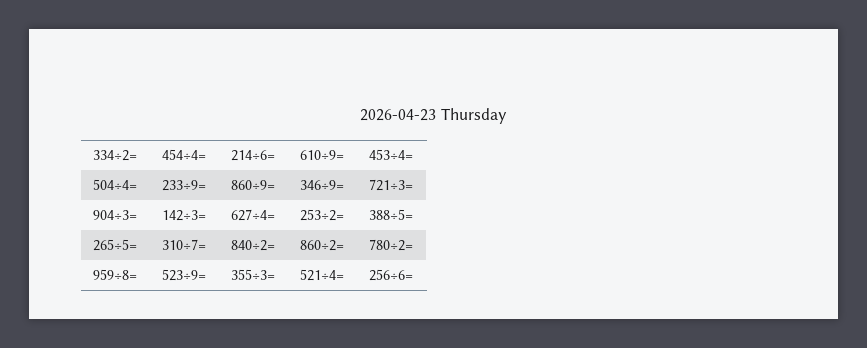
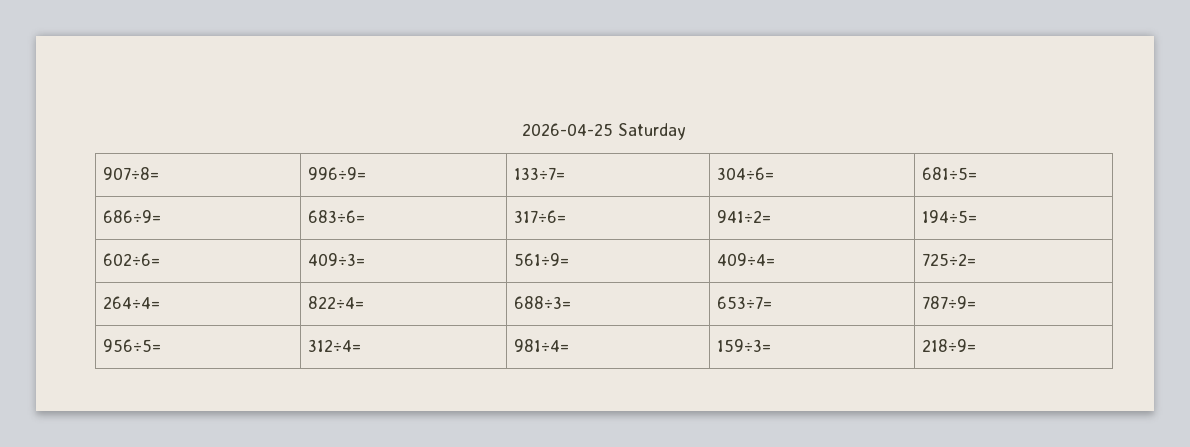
- 2026-04-23 Thursday
- 334÷2= | 454÷4= | 214÷6= | 610÷9= | 453÷4=
- 504÷4= | 233÷9= | 860÷9= | 346÷9= | 721÷3=
- 904÷3= | 142÷3= | 627÷4= | 253÷2= | 388÷5=
- 265÷5= | 310÷7= | 840÷2= | 860÷2= | 780÷2=
- 959÷8= | 523÷9= | 355÷3= | 521÷4= | 256÷6=
+ 2026-04-25 Saturday
+ 907÷8= | 996÷9= | 133÷7= | 304÷6= | 681÷5=
+ 686÷9= | 683÷6= | 317÷6= | 941÷2= | 194÷5=
+ 602÷6= | 409÷3= | 561÷9= | 409÷4= | 725÷2=
+ 264÷4= | 822÷4= | 688÷3= | 653÷7= | 787÷9=
+ 956÷5= | 312÷4= | 981÷4= | 159÷3= | 218÷9=

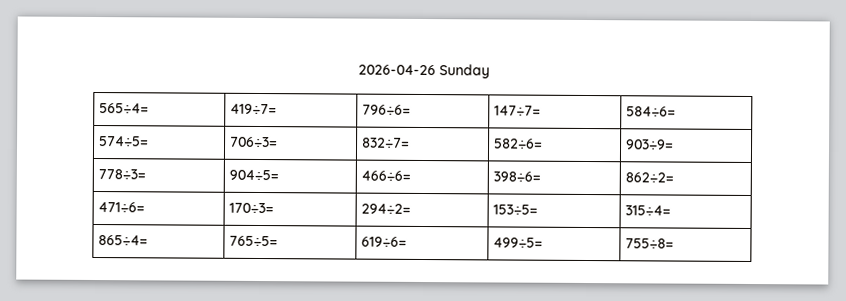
- 2026-04-25 Saturday
- 907÷8= | 996÷9= | 133÷7= | 304÷6= | 681÷5=
- 686÷9= | 683÷6= | 317÷6= | 941÷2= | 194÷5=
- 602÷6= | 409÷3= | 561÷9= | 409÷4= | 725÷2=
- 264÷4= | 822÷4= | 688÷3= | 653÷7= | 787÷9=
- 956÷5= | 312÷4= | 981÷4= | 159÷3= | 218÷9=
+ 2026-04-26 Sunday
+ 565÷4= | 419÷7= | 796÷6= | 147÷7= | 584÷6=
+ 574÷5= | 706÷3= | 832÷7= | 582÷6= | 903÷9=
+ 778÷3= | 904÷5= | 466÷6= | 398÷6= | 862÷2=
+ 471÷6= | 170÷3= | 294÷2= | 153÷5= | 315÷4=
+ 865÷4= | 765÷5= | 619÷6= | 499÷5= | 755÷8=

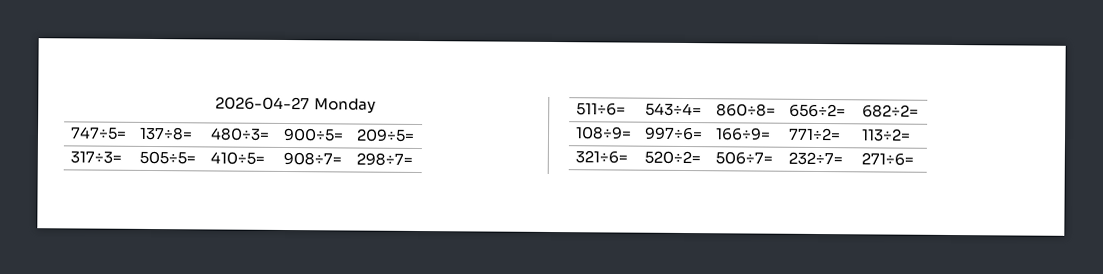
- 2026-04-26 Sunday
- 565÷4= | 419÷7= | 796÷6= | 147÷7= | 584÷6=
- 574÷5= | 706÷3= | 832÷7= | 582÷6= | 903÷9=
- 778÷3= | 904÷5= | 466÷6= | 398÷6= | 862÷2=
- 471÷6= | 170÷3= | 294÷2= | 153÷5= | 315÷4=
- 865÷4= | 765÷5= | 619÷6= | 499÷5= | 755÷8=
+ 2026-04-27 Monday
+ 747÷5= | 137÷8= | 480÷3= | 900÷5= | 209÷5=
+ 317÷3= | 505÷5= | 410÷5= | 908÷7= | 298÷7=
+ 511÷6= | 543÷4= | 860÷8= | 656÷2= | 682÷2=
+ 108÷9= | 997÷6= | 166÷9= | 771÷2= | 113÷2=
+ 321÷6= | 520÷2= | 506÷7= | 232÷7= | 271÷6=

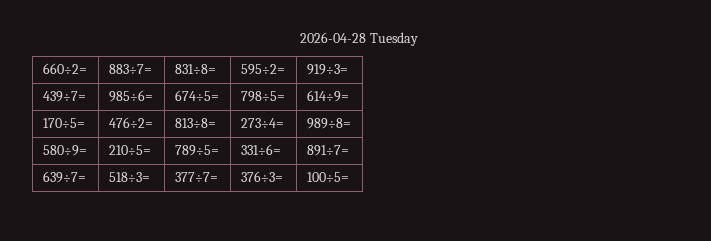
- 2026-04-27 Monday
- 747÷5= | 137÷8= | 480÷3= | 900÷5= | 209÷5=
- 317÷3= | 505÷5= | 410÷5= | 908÷7= | 298÷7=
- 511÷6= | 543÷4= | 860÷8= | 656÷2= | 682÷2=
- 108÷9= | 997÷6= | 166÷9= | 771÷2= | 113÷2=
- 321÷6= | 520÷2= | 506÷7= | 232÷7= | 271÷6=
+ 2026-04-28 Tuesday
+ 660÷2= | 883÷7= | 831÷8= | 595÷2= | 919÷3=
+ 439÷7= | 985÷6= | 674÷5= | 798÷5= | 614÷9=
+ 170÷5= | 476÷2= | 813÷8= | 273÷4= | 989÷8=
+ 580÷9= | 210÷5= | 789÷5= | 331÷6= | 891÷7=
+ 639÷7= | 518÷3= | 377÷7= | 376÷3= | 100÷5=

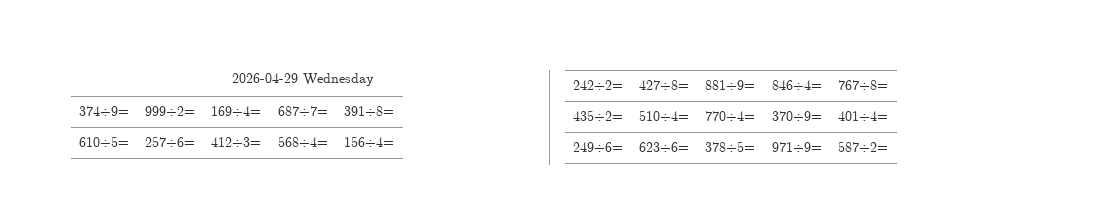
- 2026-04-28 Tuesday
- 660÷2= | 883÷7= | 831÷8= | 595÷2= | 919÷3=
- 439÷7= | 985÷6= | 674÷5= | 798÷5= | 614÷9=
- 170÷5= | 476÷2= | 813÷8= | 273÷4= | 989÷8=
- 580÷9= | 210÷5= | 789÷5= | 331÷6= | 891÷7=
- 639÷7= | 518÷3= | 377÷7= | 376÷3= | 100÷5=
+ 2026-04-29 Wednesday
+ 374÷9= | 999÷2= | 169÷4= | 687÷7= | 391÷8=
+ 610÷5= | 257÷6= | 412÷3= | 568÷4= | 156÷4=
+ 242÷2= | 427÷8= | 881÷9= | 846÷4= | 767÷8=
+ 435÷2= | 510÷4= | 770÷4= | 370÷9= | 401÷4=
+ 249÷6= | 623÷6= | 378÷5= | 971÷9= | 587÷2=

